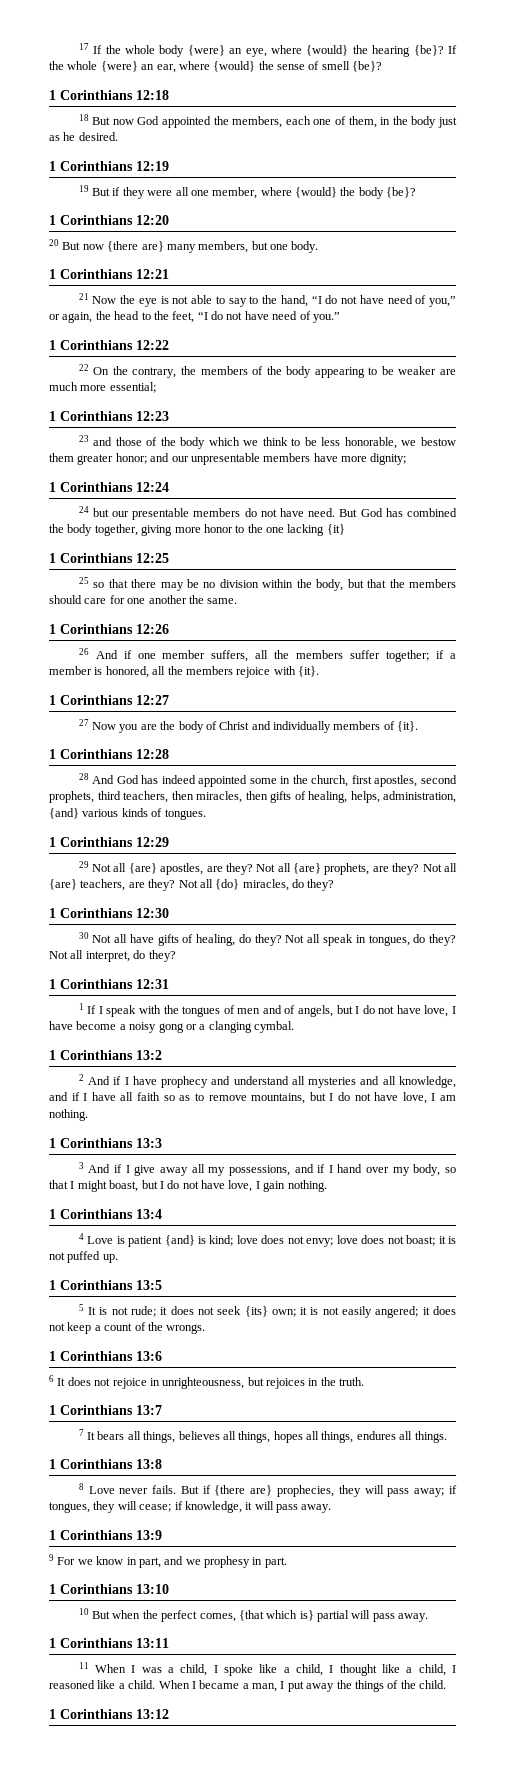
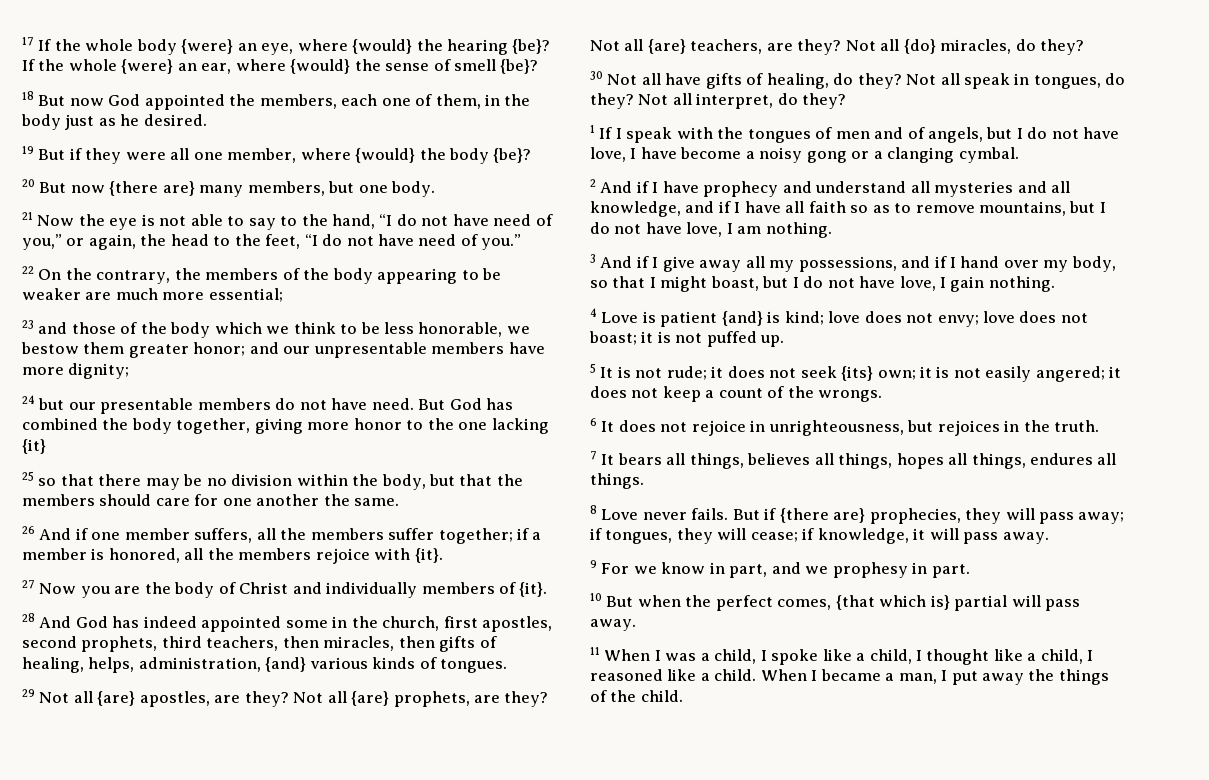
- 1 Corinthians 12:18
- 1 Corinthians 12:19
- 1 Corinthians 12:20
- 1 Corinthians 12:21
- 1 Corinthians 12:22
- 1 Corinthians 12:23
- 1 Corinthians 12:24
- 1 Corinthians 12:25
- 1 Corinthians 12:26
- 1 Corinthians 12:27
- 1 Corinthians 12:28
- 1 Corinthians 12:29
- 1 Corinthians 12:30
- 1 Corinthians 12:31
- 1 Corinthians 13:2
- 1 Corinthians 13:3
- 1 Corinthians 13:4
- 1 Corinthians 13:5
- 1 Corinthians 13:6
- 1 Corinthians 13:7
- 1 Corinthians 13:8
- 1 Corinthians 13:9
- 1 Corinthians 13:10
- 1 Corinthians 13:11
- 1 Corinthians 13:12

